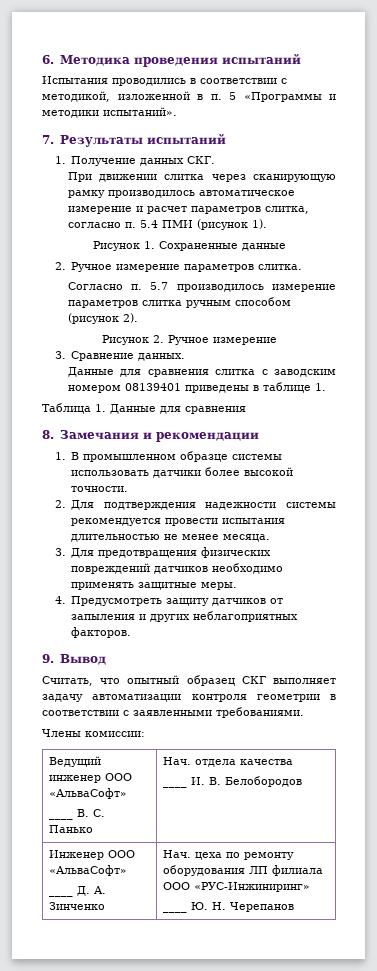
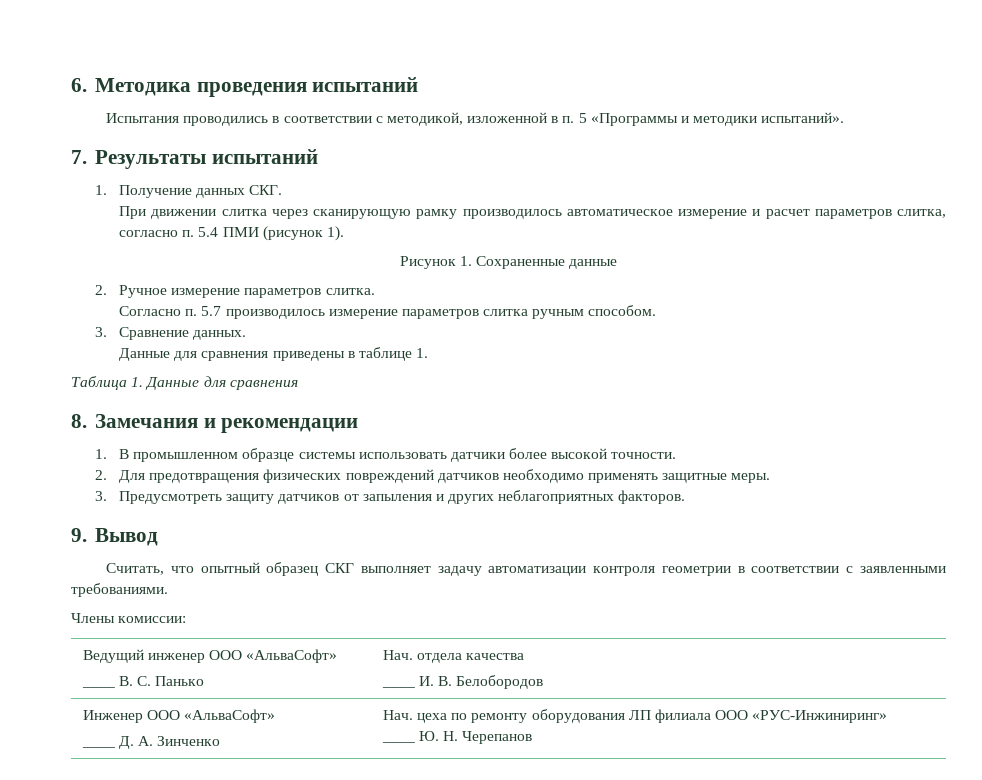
- Согласно п. 5.7 производилось измерение параметров слитка ручным способом (рисунок 2).
- Рисунок 2. Ручное измерение
+ Согласно п. 5.7 производилось измерение параметров слитка ручным способом.
- Данные для сравнения слитка с заводским номером 08139401 приведены в таблице 1.
+ Данные для сравнения приведены в таблице 1.
- 2. Для подтверждения надежности системы рекомендуется провести испытания длительностью не менее месяца.
- 3. Для предотвращения физических повреждений датчиков необходимо применять защитные меры.
+ 2. Для предотвращения физических повреждений датчиков необходимо применять защитные меры.
- 4. Предусмотреть защиту датчиков от запыления и других неблагоприятных факторов.
+ 3. Предусмотреть защиту датчиков от запыления и других неблагоприятных факторов.

